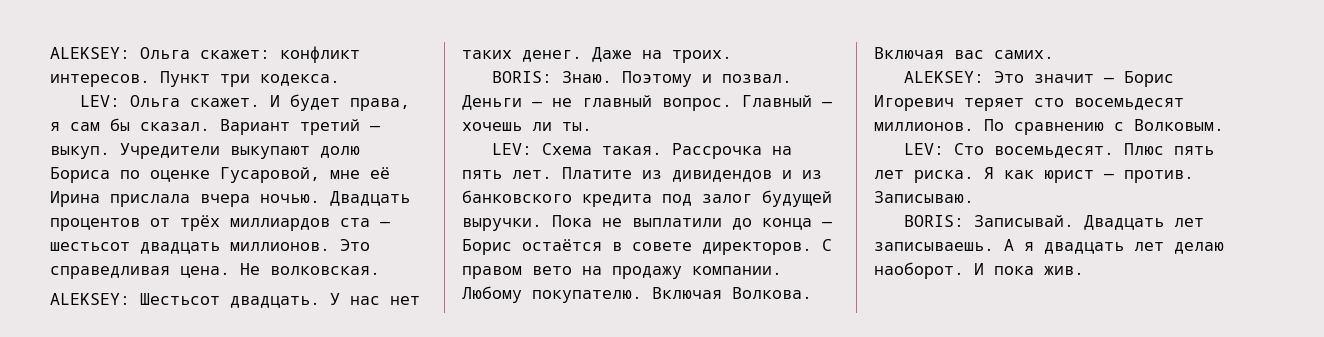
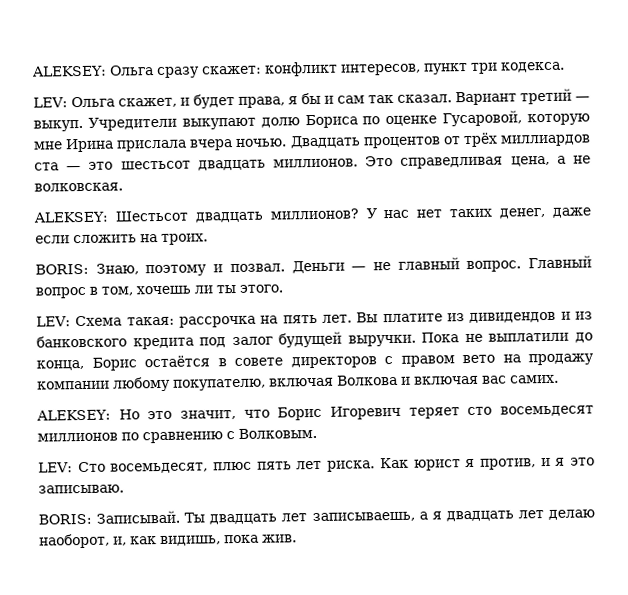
- ALEKSEY: Ольга скажет: конфликт интересов. Пункт три кодекса.
+ ALEKSEY: Ольга сразу скажет: конфликт интересов, пункт три кодекса.
- LEV: Ольга скажет. И будет права, я сам бы сказал.
+ LEV: Ольга скажет, и будет права, я бы и сам так сказал.
- Учредители выкупают долю Бориса по оценке Гусаровой, мне её Ирина прислала вчера ночью.
+ Учредители выкупают долю Бориса по оценке Гусаровой, которую мне Ирина прислала вчера ночью.
- Двадцать процентов от трёх миллиардов ста — шестьсот двадцать миллионов.
+ Двадцать процентов от трёх миллиардов ста — это шестьсот двадцать миллионов.
- Это справедливая цена. Не волковская.
+ Это справедливая цена, а не волковская.
- ALEKSEY: Шестьсот двадцать.
+ ALEKSEY: Шестьсот двадцать миллионов?
- У нас нет таких денег. Даже на троих.
+ У нас нет таких денег, даже если сложить на троих.
- BORIS: Знаю. Поэтому и позвал.
+ BORIS: Знаю, поэтому и позвал.
- Главный — хочешь ли ты.
+ Главный вопрос в том, хочешь ли ты этого.
- LEV: Схема такая. Рассрочка на пять лет.
+ LEV: Схема такая: рассрочка на пять лет.
- Платите из дивидендов и из банковского кредита под залог будущей выручки.
+ Вы платите из дивидендов и из банковского кредита под залог будущей выручки.
- Пока не выплатили до конца — Борис остаётся в совете директоров. С правом вето на продажу компании. Любому покупателю. Включая Волкова. Включая вас самих.
+ Пока не выплатили до конца, Борис остаётся в совете директоров с правом вето на продажу компании любому покупателю, включая Волкова и включая вас самих.
- ALEKSEY: Это значит — Борис Игоревич теряет сто восемьдесят миллионов. По сравнению с Волковым.
+ ALEKSEY: Но это значит, что Борис Игоревич теряет сто восемьдесят миллионов по сравнению с Волковым.
- LEV: Сто восемьдесят. Плюс пять лет риска.
+ LEV: Сто восемьдесят, плюс пять лет риска.
- Я как юрист — против. Записываю.
- BORIS: Записывай. Двадцать лет записываешь. А я двадцать лет делаю наоборот. И пока жив.
+ Как юрист я против, и я это записываю.
+ BORIS: Записывай. Ты двадцать лет записываешь, а я двадцать лет делаю наоборот, и, как видишь, пока жив.

